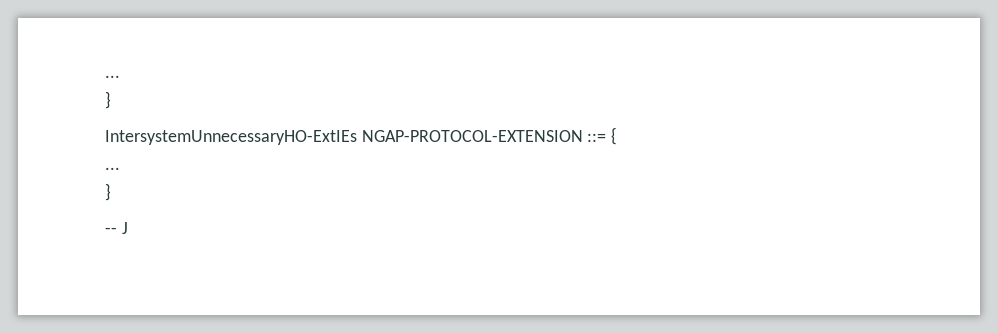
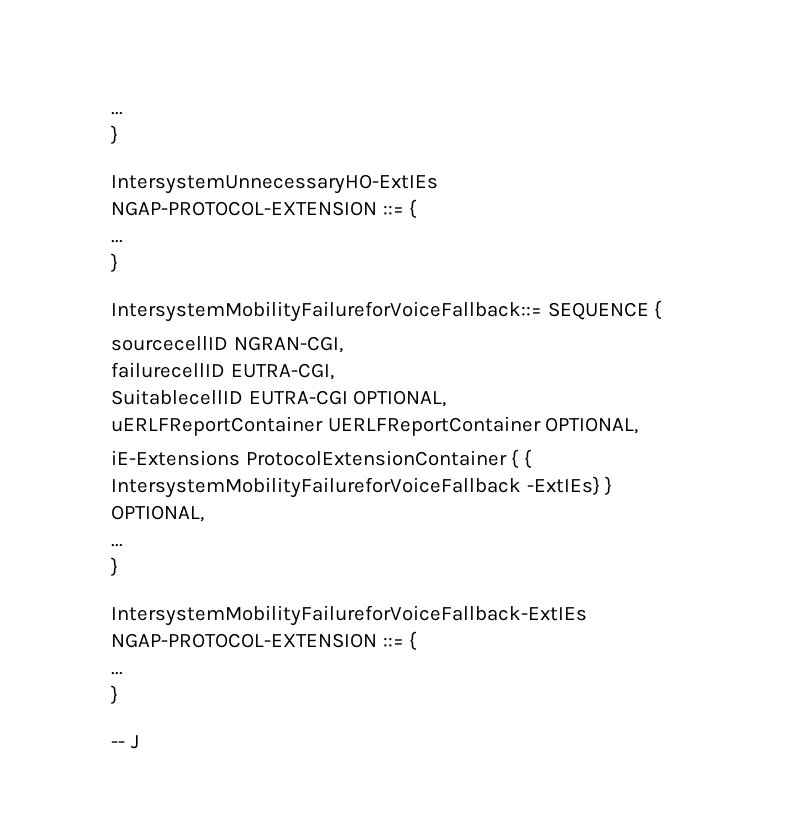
+ IntersystemMobilityFailureforVoiceFallback::= SEQUENCE {
+ sourcecellID NGRAN-CGI,
+ failurecellID EUTRA-CGI,
+ SuitablecellID EUTRA-CGI OPTIONAL,
+ uERLFReportContainer UERLFReportContainer OPTIONAL,
+ iE-Extensions ProtocolExtensionContainer { { IntersystemMobilityFailureforVoiceFallback -ExtIEs} } OPTIONAL,
+ ...
+ }
+ IntersystemMobilityFailureforVoiceFallback-ExtIEs NGAP-PROTOCOL-EXTENSION ::= {
+ ...
+ }

